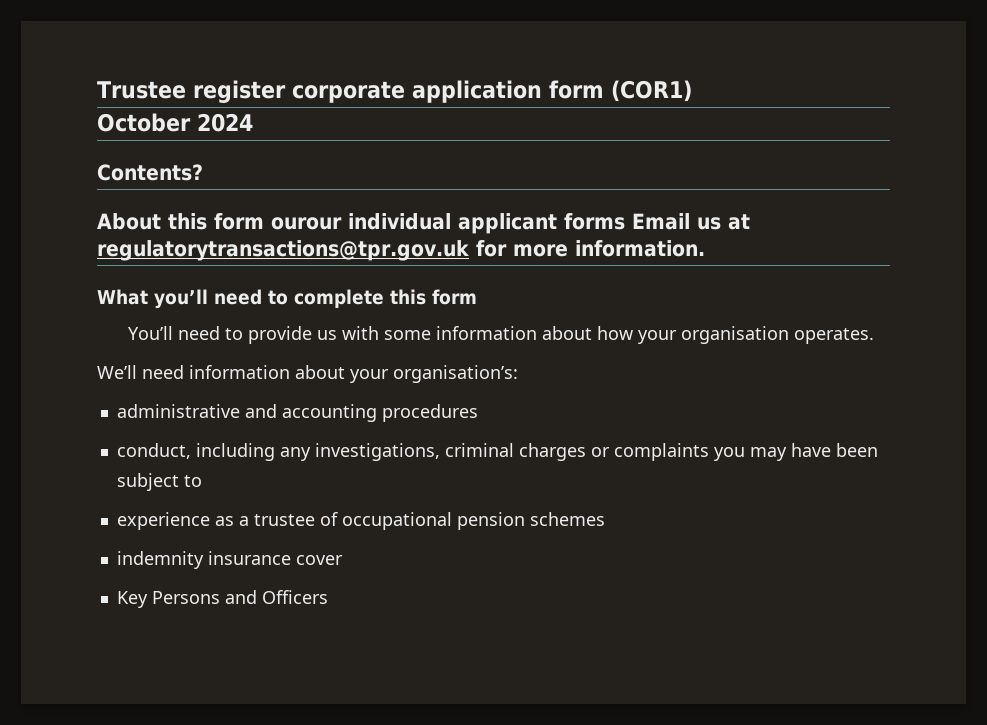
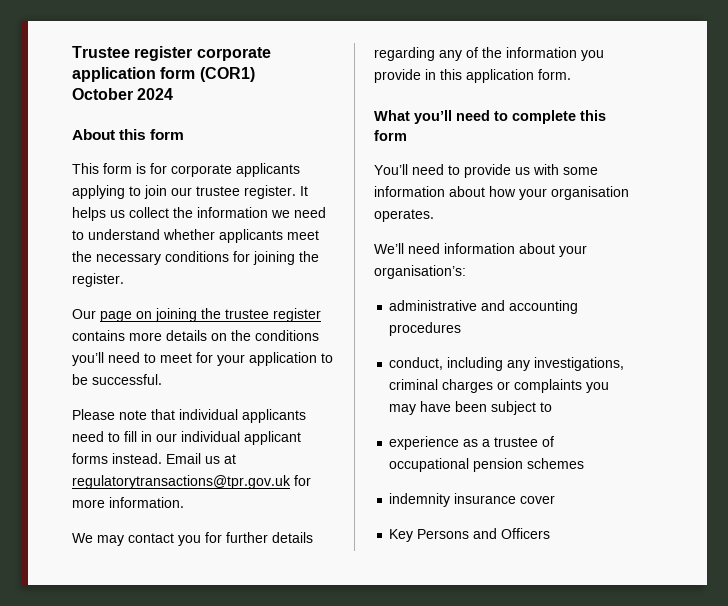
- Contents?
- About this form ourour individual applicant forms Email us at regulatorytransactions@tpr.gov.uk for more information.
+ About this form
+ This form is for corporate applicants applying to join our trustee register. It helps us collect the information we need to understand whether applicants meet the necessary conditions for joining the register.
+ Our page on joining the trustee register contains more details on the conditions you’ll need to meet for your application to be successful.
+ Please note that individual applicants need to fill in our individual applicant forms instead. Email us at regulatorytransactions@tpr.gov.uk for more information.
+ We may contact you for further details regarding any of the information you provide in this application form.

